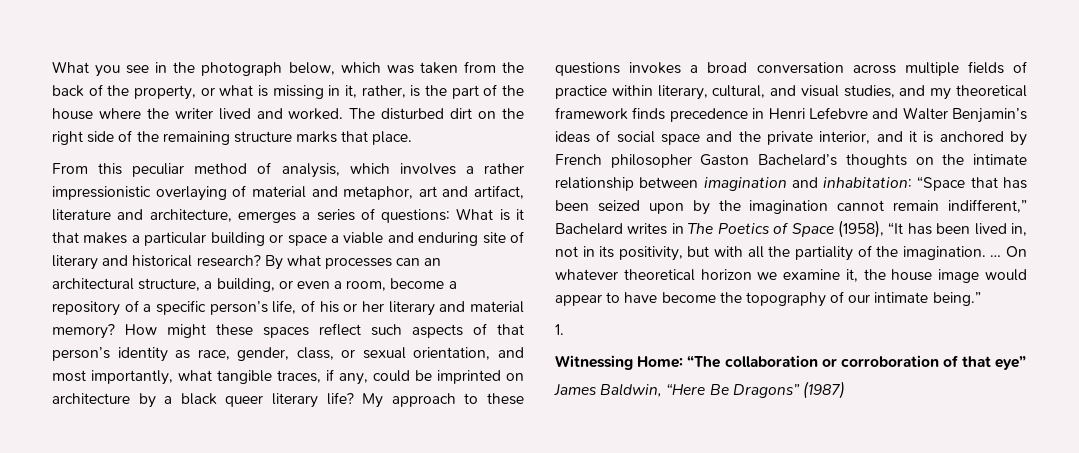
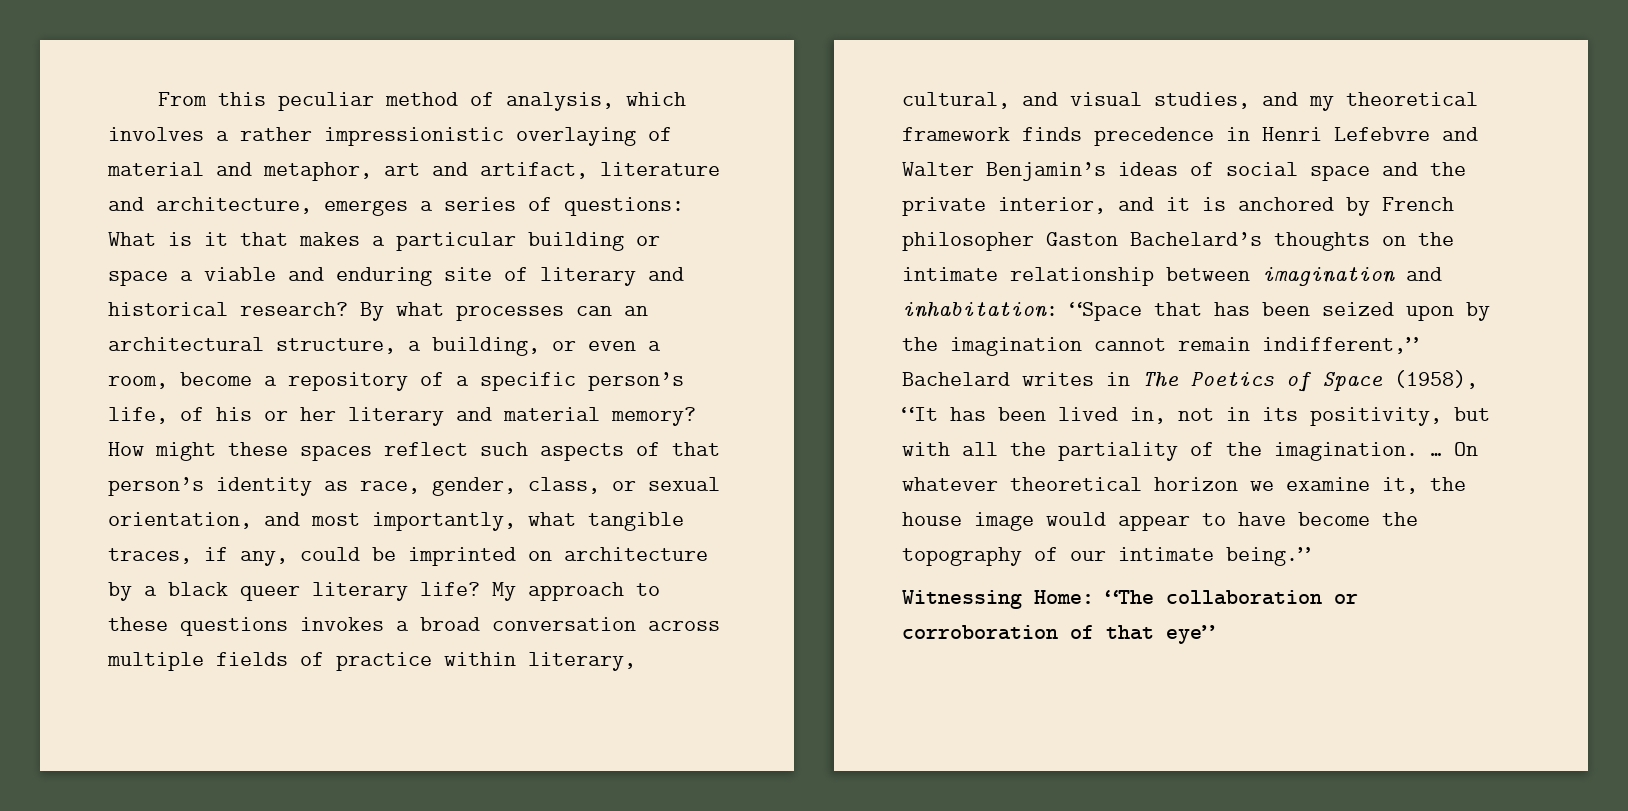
- What you see in the photograph below, which was taken from the back of the property, or what is missing in it, rather, is the part of the house where the writer lived and worked. The disturbed dirt on the right side of the remaining structure marks that place.
- 1.
- James Baldwin, “Here Be Dragons” (1987)

